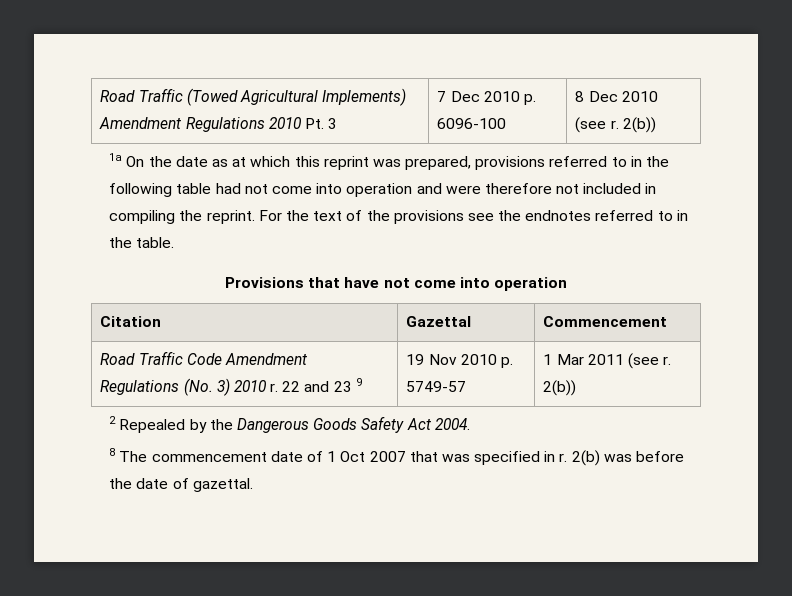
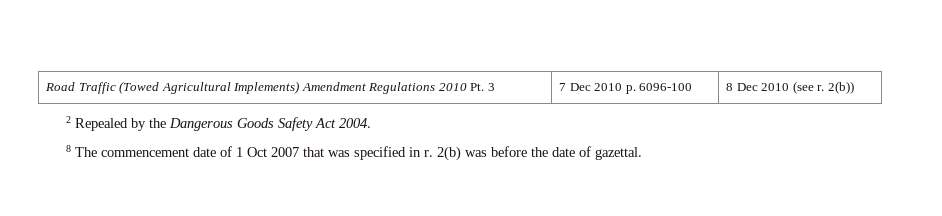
- 1a On the date as at which this reprint was prepared, provisions referred to in the following table had not come into operation and were therefore not included in compiling the reprint. For the text of the provisions see the endnotes referred to in the table.
- Provisions that have not come into operation
- Citation | Gazettal | Commencement
- Road Traffic Code Amendment Regulations (No. 3) 2010 r. 22 and 23 9 | 19 Nov 2010 p. 5749-57 | 1 Mar 2011 (see r. 2(b))

